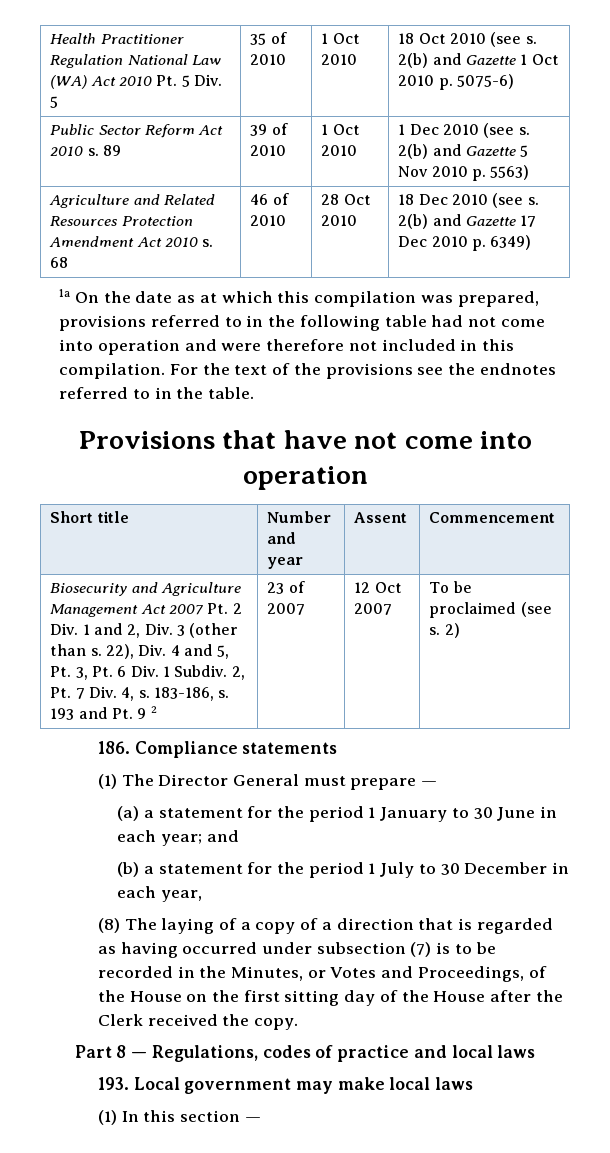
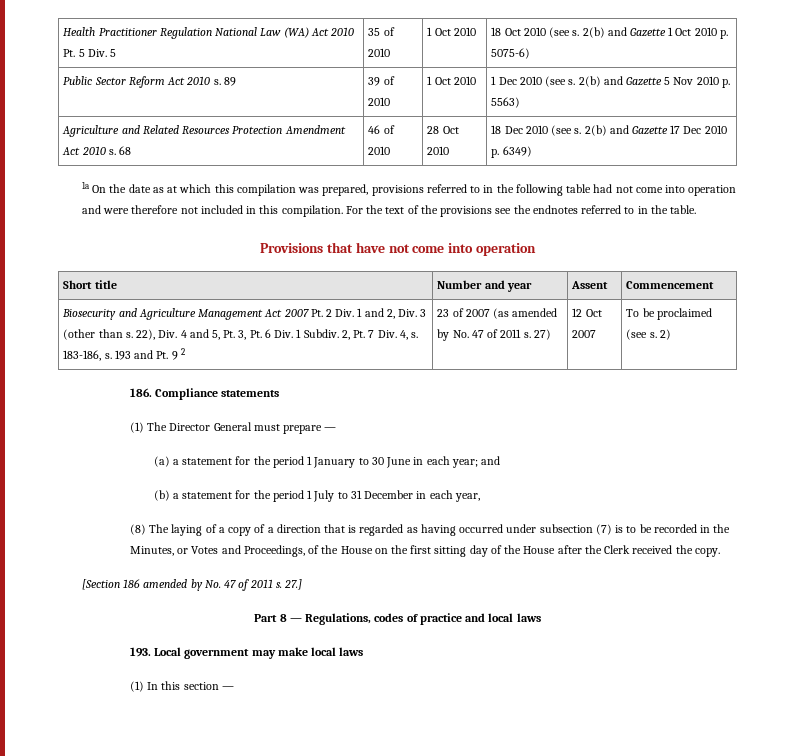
- 23 of 2007
+ 23 of 2007 (as amended by No. 47 of 2011 s. 27)
- (b) a statement for the period 1 July to 30 December in each year,
+ (b) a statement for the period 1 July to 31 December in each year,
+ [Section 186 amended by No. 47 of 2011 s. 27.]

